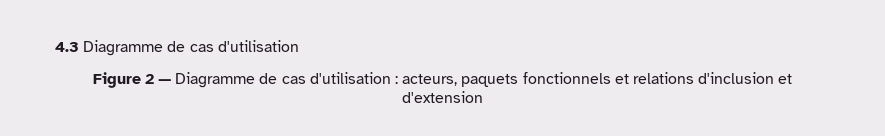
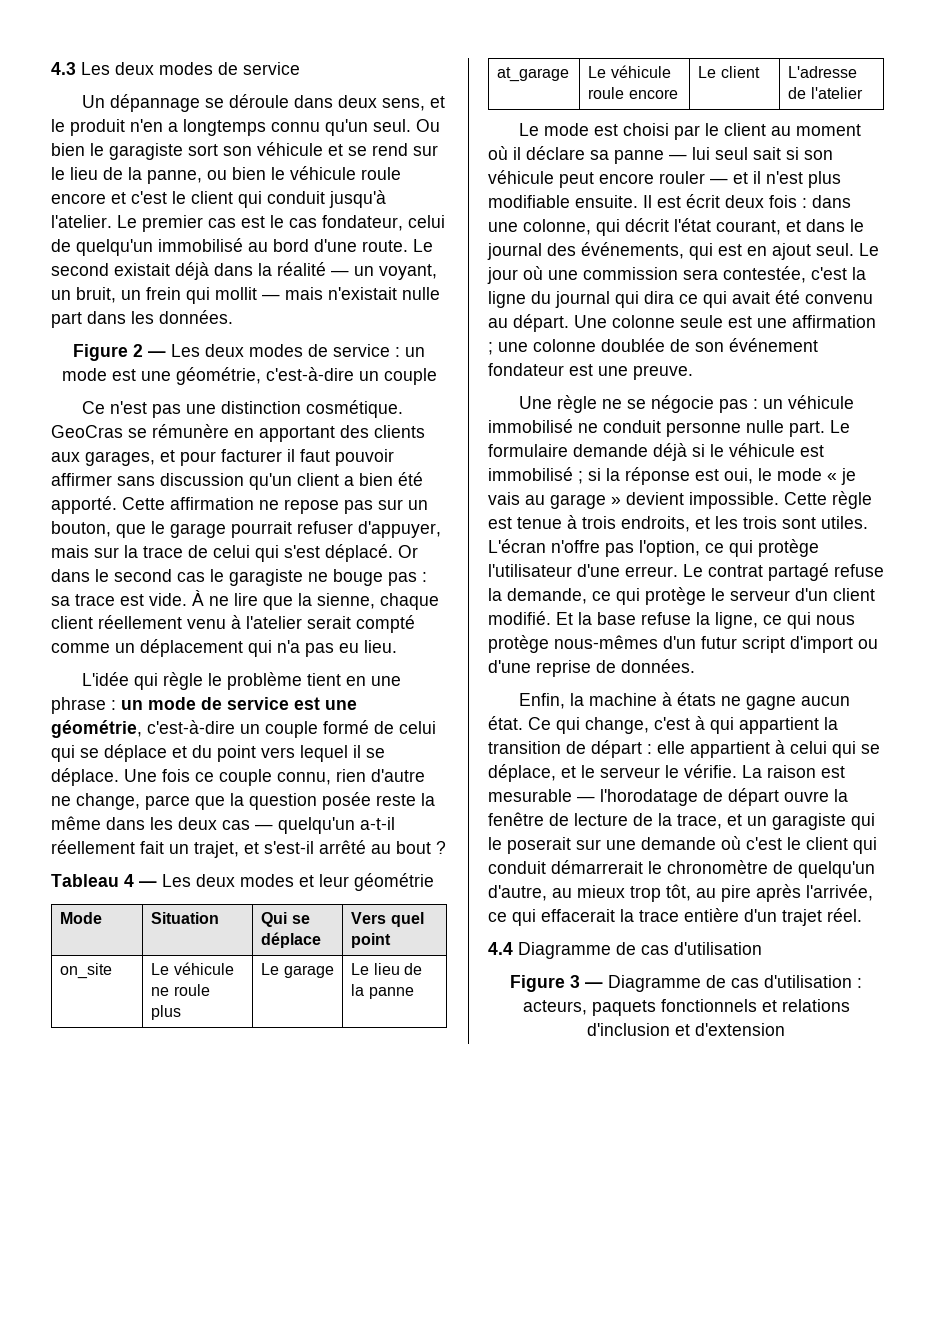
- 4.3 Diagramme de cas d'utilisation
+ 4.3 Les deux modes de service
+ Un dépannage se déroule dans deux sens, et le produit n'en a longtemps connu qu'un seul. Ou bien le garagiste sort son véhicule et se rend sur le lieu de la panne, ou bien le véhicule roule encore et c'est le client qui conduit jusqu'à l'atelier. Le premier cas est le cas fondateur, celui de quelqu'un immobilisé au bord d'une route. Le second existait déjà dans la réalité — un voyant, un bruit, un frein qui mollit — mais n'existait nulle part dans les données.
+ Figure 2 — Les deux modes de service : un mode est une géométrie, c'est-à-dire un couple
+ Ce n'est pas une distinction cosmétique. GeoCras se rémunère en apportant des clients aux garages, et pour facturer il faut pouvoir affirmer sans discussion qu'un client a bien été apporté. Cette affirmation ne repose pas sur un bouton, que le garage pourrait refuser d'appuyer, mais sur la trace de celui qui s'est déplacé. Or dans le second cas le garagiste ne bouge pas : sa trace est vide. À ne lire que la sienne, chaque client réellement venu à l'atelier serait compté comme un déplacement qui n'a pas eu lieu.
+ L'idée qui règle le problème tient en une phrase : un mode de service est une géométrie, c'est-à-dire un couple formé de celui qui se déplace et du point vers lequel il se déplace. Une fois ce couple connu, rien d'autre ne change, parce que la question posée reste la même dans les deux cas — quelqu'un a-t-il réellement fait un trajet, et s'est-il arrêté au bout ?
+ Tableau 4 — Les deux modes et leur géométrie
+ Mode | Situation | Qui se déplace | Vers quel point
+ on_site | Le véhicule ne roule plus | Le garage | Le lieu de la panne
+ at_garage | Le véhicule roule encore | Le client | L'adresse de l'atelier
+ Le mode est choisi par le client au moment où il déclare sa panne — lui seul sait si son véhicule peut encore rouler — et il n'est plus modifiable ensuite. Il est écrit deux fois : dans une colonne, qui décrit l'état courant, et dans le journal des événements, qui est en ajout seul. Le jour où une commission sera contestée, c'est la ligne du journal qui dira ce qui avait été convenu au départ. Une colonne seule est une affirmation ; une colonne doublée de son événement fondateur est une preuve.
+ Une règle ne se négocie pas : un véhicule immobilisé ne conduit personne nulle part. Le formulaire demande déjà si le véhicule est immobilisé ; si la réponse est oui, le mode « je vais au garage » devient impossible. Cette règle est tenue à trois endroits, et les trois sont utiles. L'écran n'offre pas l'option, ce qui protège l'utilisateur d'une erreur. Le contrat partagé refuse la demande, ce qui protège le serveur d'un client modifié. Et la base refuse la ligne, ce qui nous protège nous-mêmes d'un futur script d'import ou d'une reprise de données.
+ Enfin, la machine à états ne gagne aucun état. Ce qui change, c'est à qui appartient la transition de départ : elle appartient à celui qui se déplace, et le serveur le vérifie. La raison est mesurable — l'horodatage de départ ouvre la fenêtre de lecture de la trace, et un garagiste qui le poserait sur une demande où c'est le client qui conduit démarrerait le chronomètre de quelqu'un d'autre, au mieux trop tôt, au pire après l'arrivée, ce qui effacerait la trace entière d'un trajet réel.
+ 4.4 Diagramme de cas d'utilisation
- Figure 2 — Diagramme de cas d'utilisation : acteurs, paquets fonctionnels et relations d'inclusion et d'extension
+ Figure 3 — Diagramme de cas d'utilisation : acteurs, paquets fonctionnels et relations d'inclusion et d'extension

